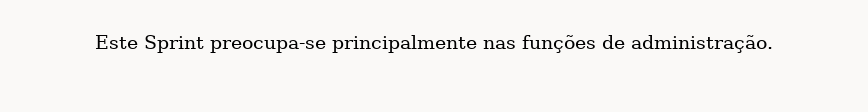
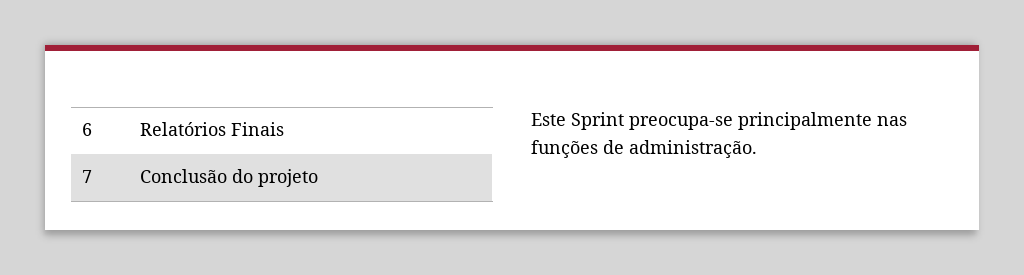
+ 6 | Relatórios Finais
+ 7 | Conclusão do projeto

